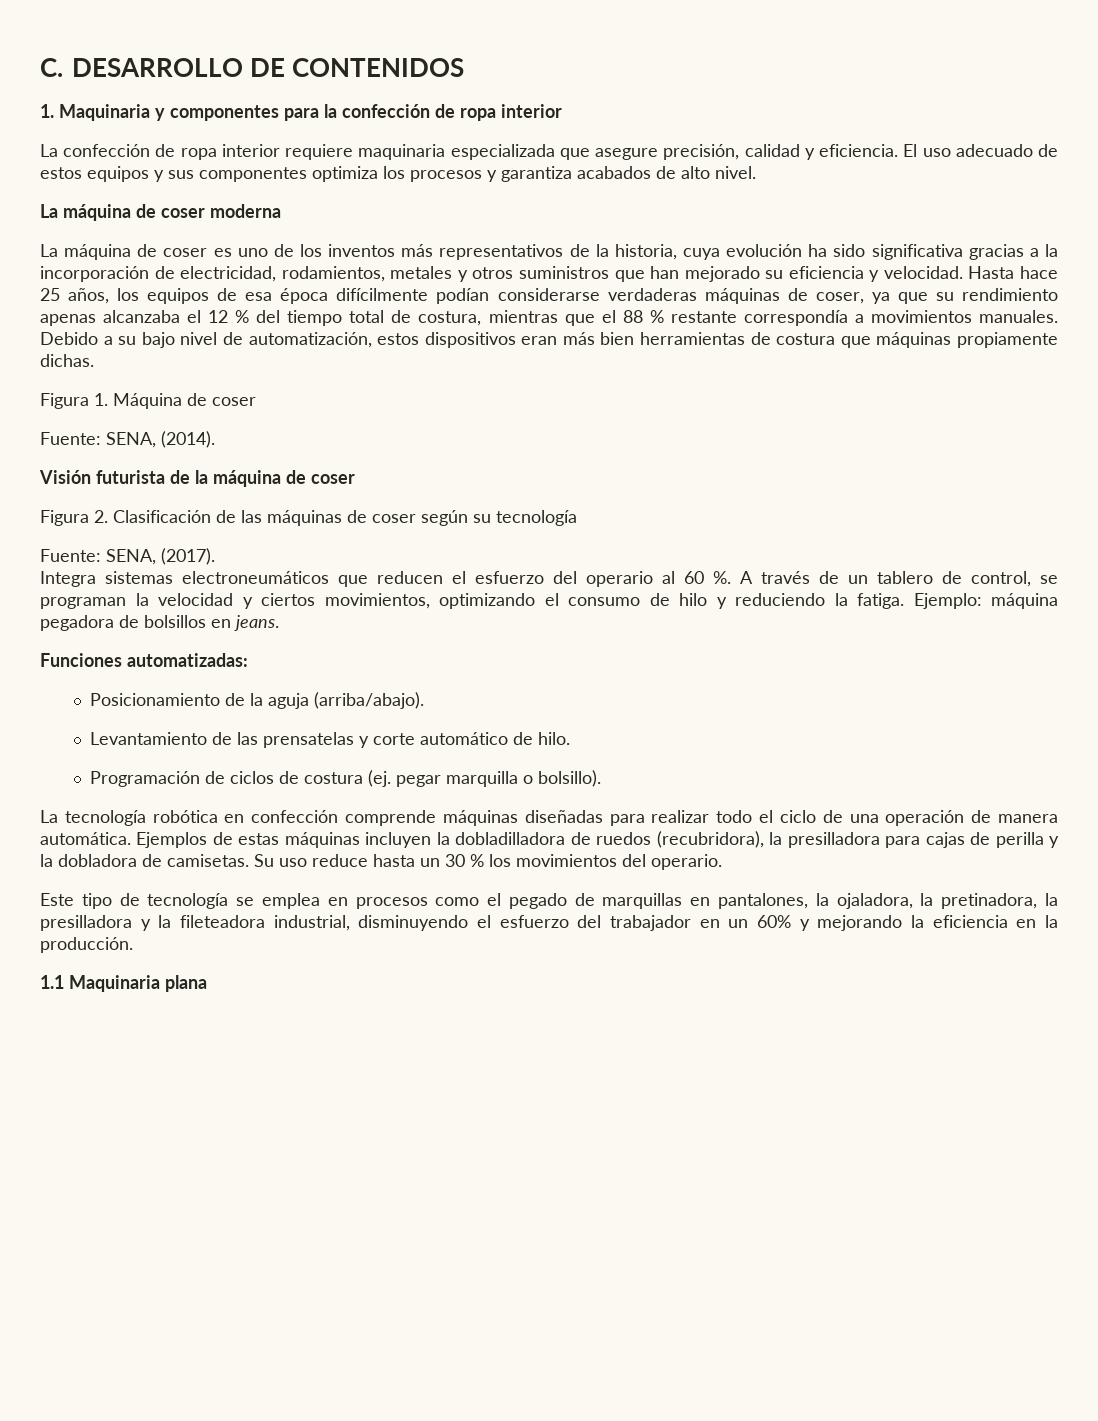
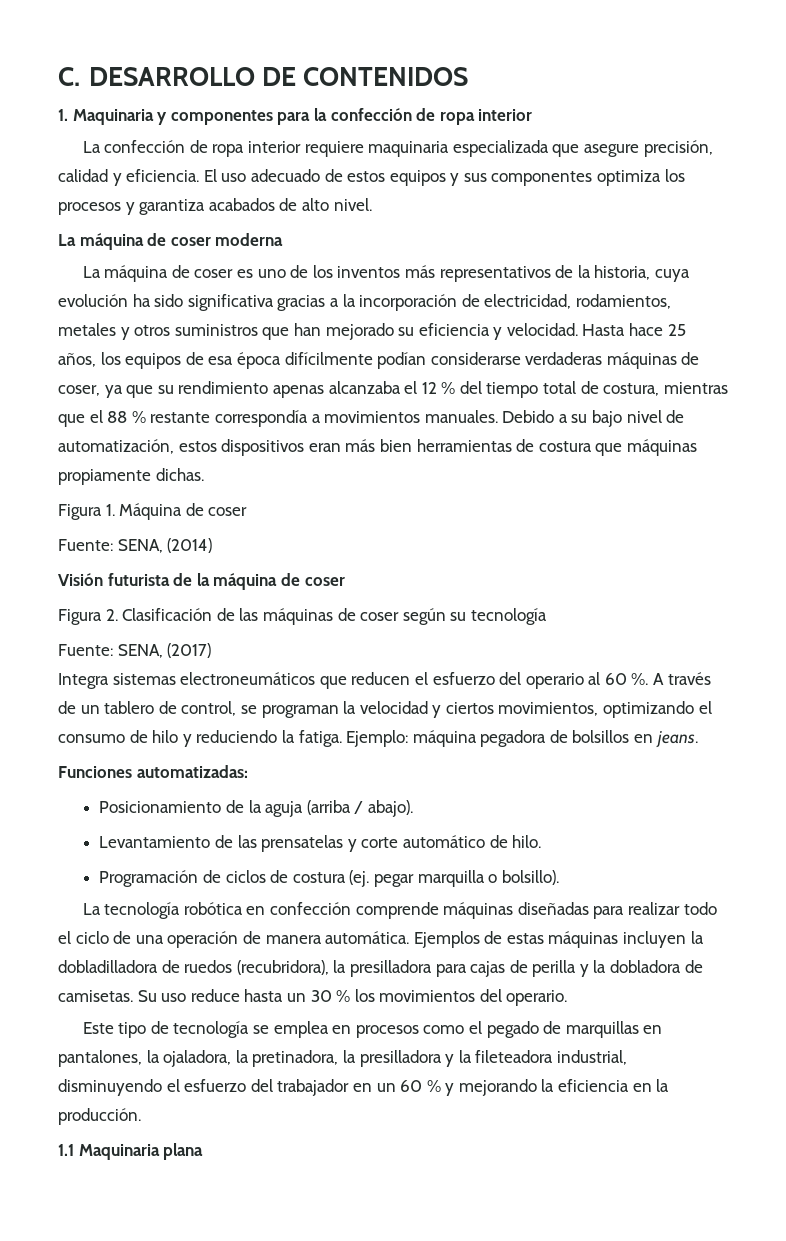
- Fuente: SENA, (2014).
+ Fuente: SENA, (2014)
- Fuente: SENA, (2017).
+ Fuente: SENA, (2017)
- Posicionamiento de la aguja (arriba/abajo).
+ Posicionamiento de la aguja (arriba / abajo).
- Este tipo de tecnología se emplea en procesos como el pegado de marquillas en pantalones, la ojaladora, la pretinadora, la presilladora y la fileteadora industrial, disminuyendo el esfuerzo del trabajador en un 60% y mejorando la eficiencia en la producción.
+ Este tipo de tecnología se emplea en procesos como el pegado de marquillas en pantalones, la ojaladora, la pretinadora, la presilladora y la fileteadora industrial, disminuyendo el esfuerzo del trabajador en un 60 % y mejorando la eficiencia en la producción.

